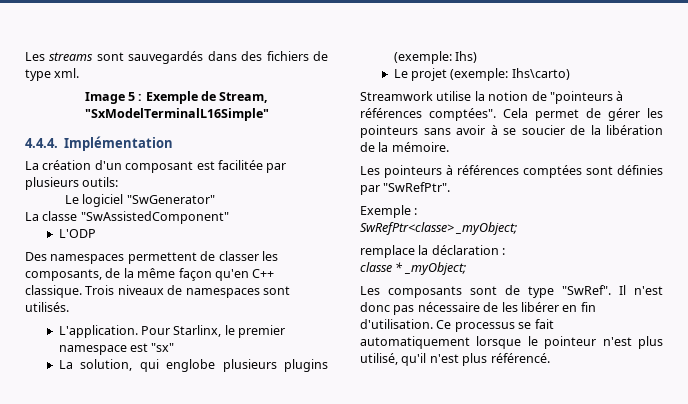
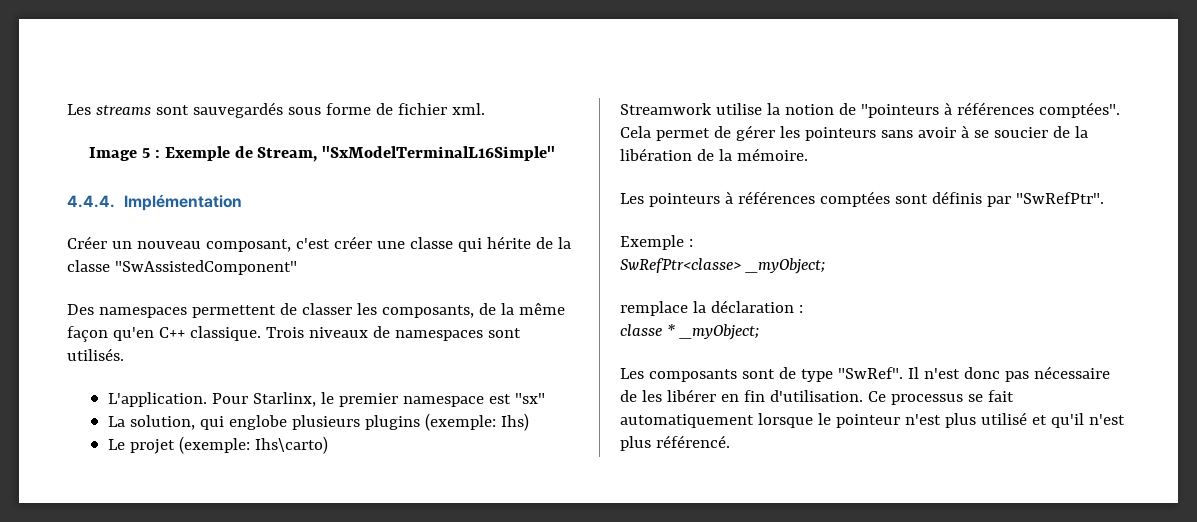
- Les streams sont sauvegardés dans des fichiers de type xml.
+ Les streams sont sauvegardés sous forme de fichier xml.
- La création d'un composant est facilitée par plusieurs outils:
- Le logiciel "SwGenerator"
- La classe "SwAssistedComponent"
+ Créer un nouveau composant, c'est créer une classe qui hérite de la classe "SwAssistedComponent"
- L'ODP
- Les pointeurs à références comptées sont définies par "SwRefPtr".
+ Les pointeurs à références comptées sont définis par "SwRefPtr".
- Ce processus se fait automatiquement lorsque le pointeur n'est plus utilisé, qu'il n'est plus référencé.
+ Ce processus se fait automatiquement lorsque le pointeur n'est plus utilisé et qu'il n'est plus référencé.

